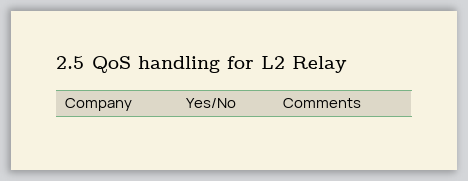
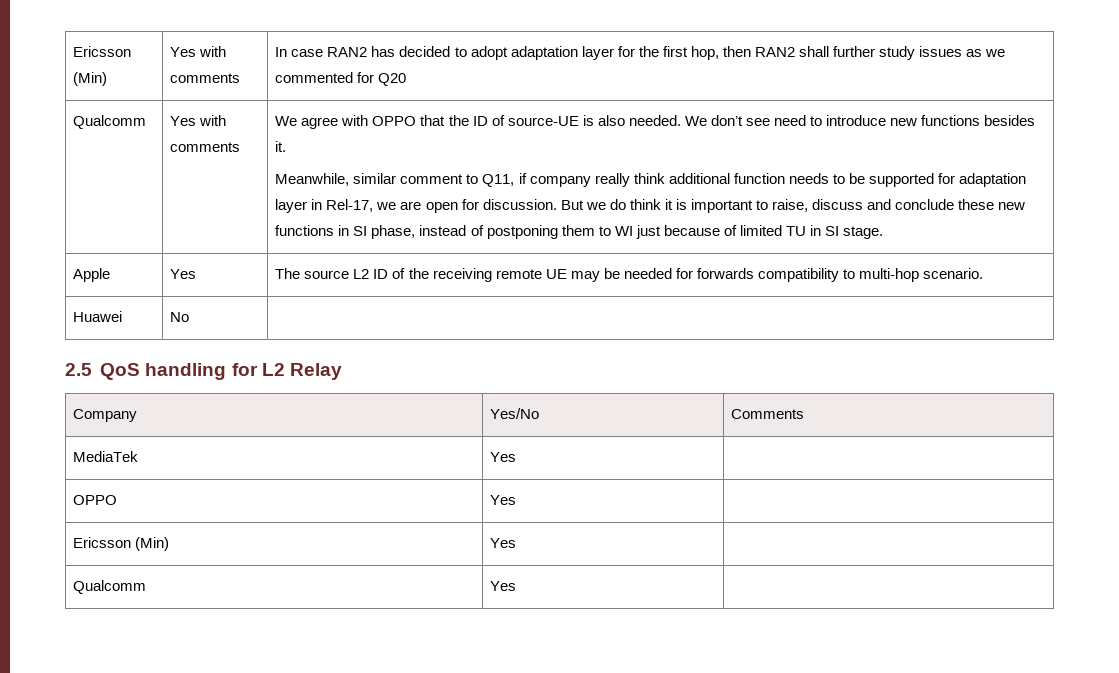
+ Ericsson (Min) | Yes with comments | In case RAN2 has decided to adopt adaptation layer for the first hop, then RAN2 shall further study issues as we commented for Q20
+ Qualcomm | Yes with comments | We agree with OPPO that the ID of source-UE is also needed. We don’t see need to introduce new functions besides it.
+ Meanwhile, similar comment to Q11, if company really think additional function needs to be supported for adaptation layer in Rel-17, we are open for discussion. But we do think it is important to raise, discuss and conclude these new functions in SI phase, instead of postponing them to WI just because of limited TU in SI stage.
+ Apple | Yes | The source L2 ID of the receiving remote UE may be needed for forwards compatibility to multi-hop scenario.
+ Huawei | No |
+ MediaTek | Yes |
+ OPPO | Yes |
+ Ericsson (Min) | Yes |
+ Qualcomm | Yes |

